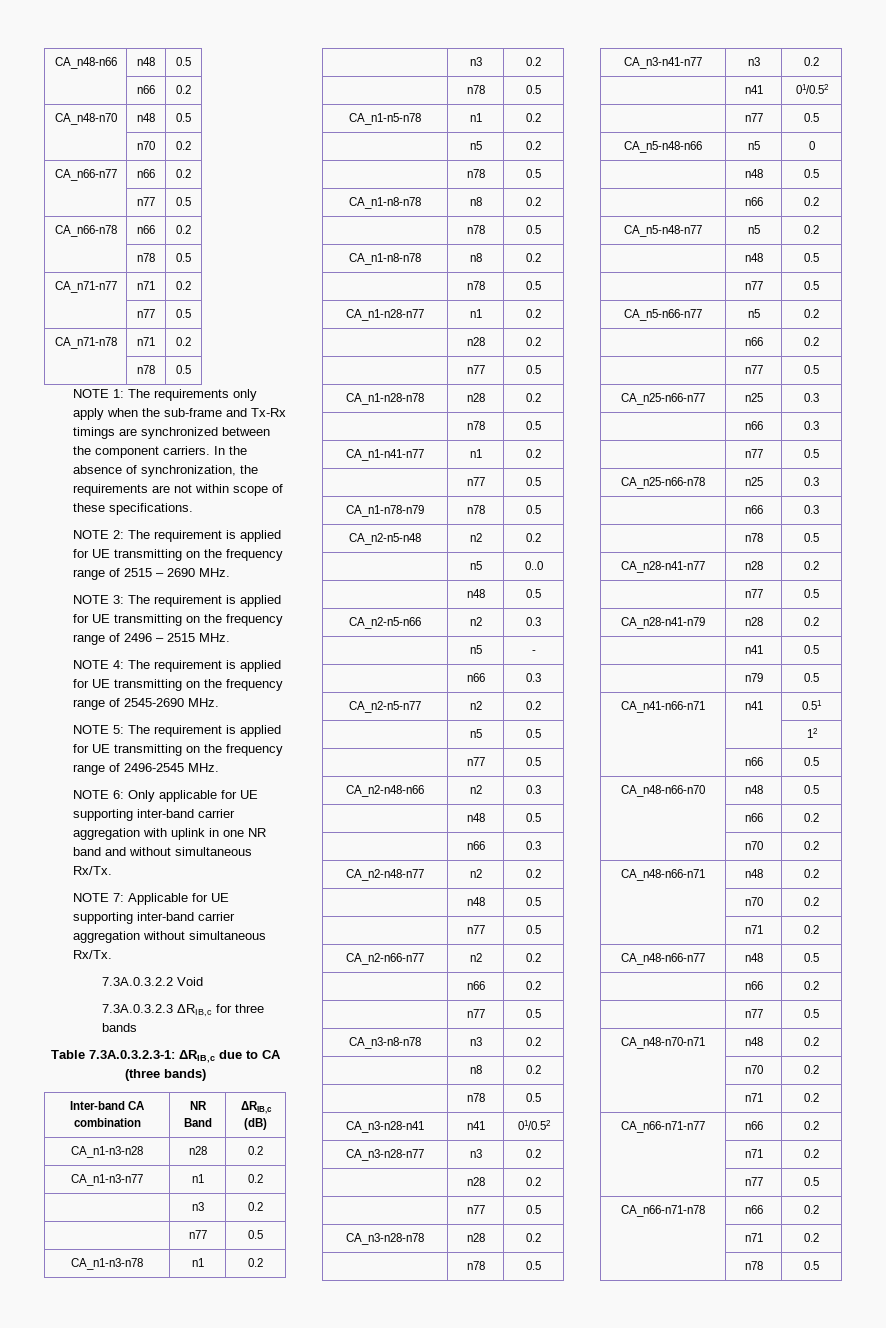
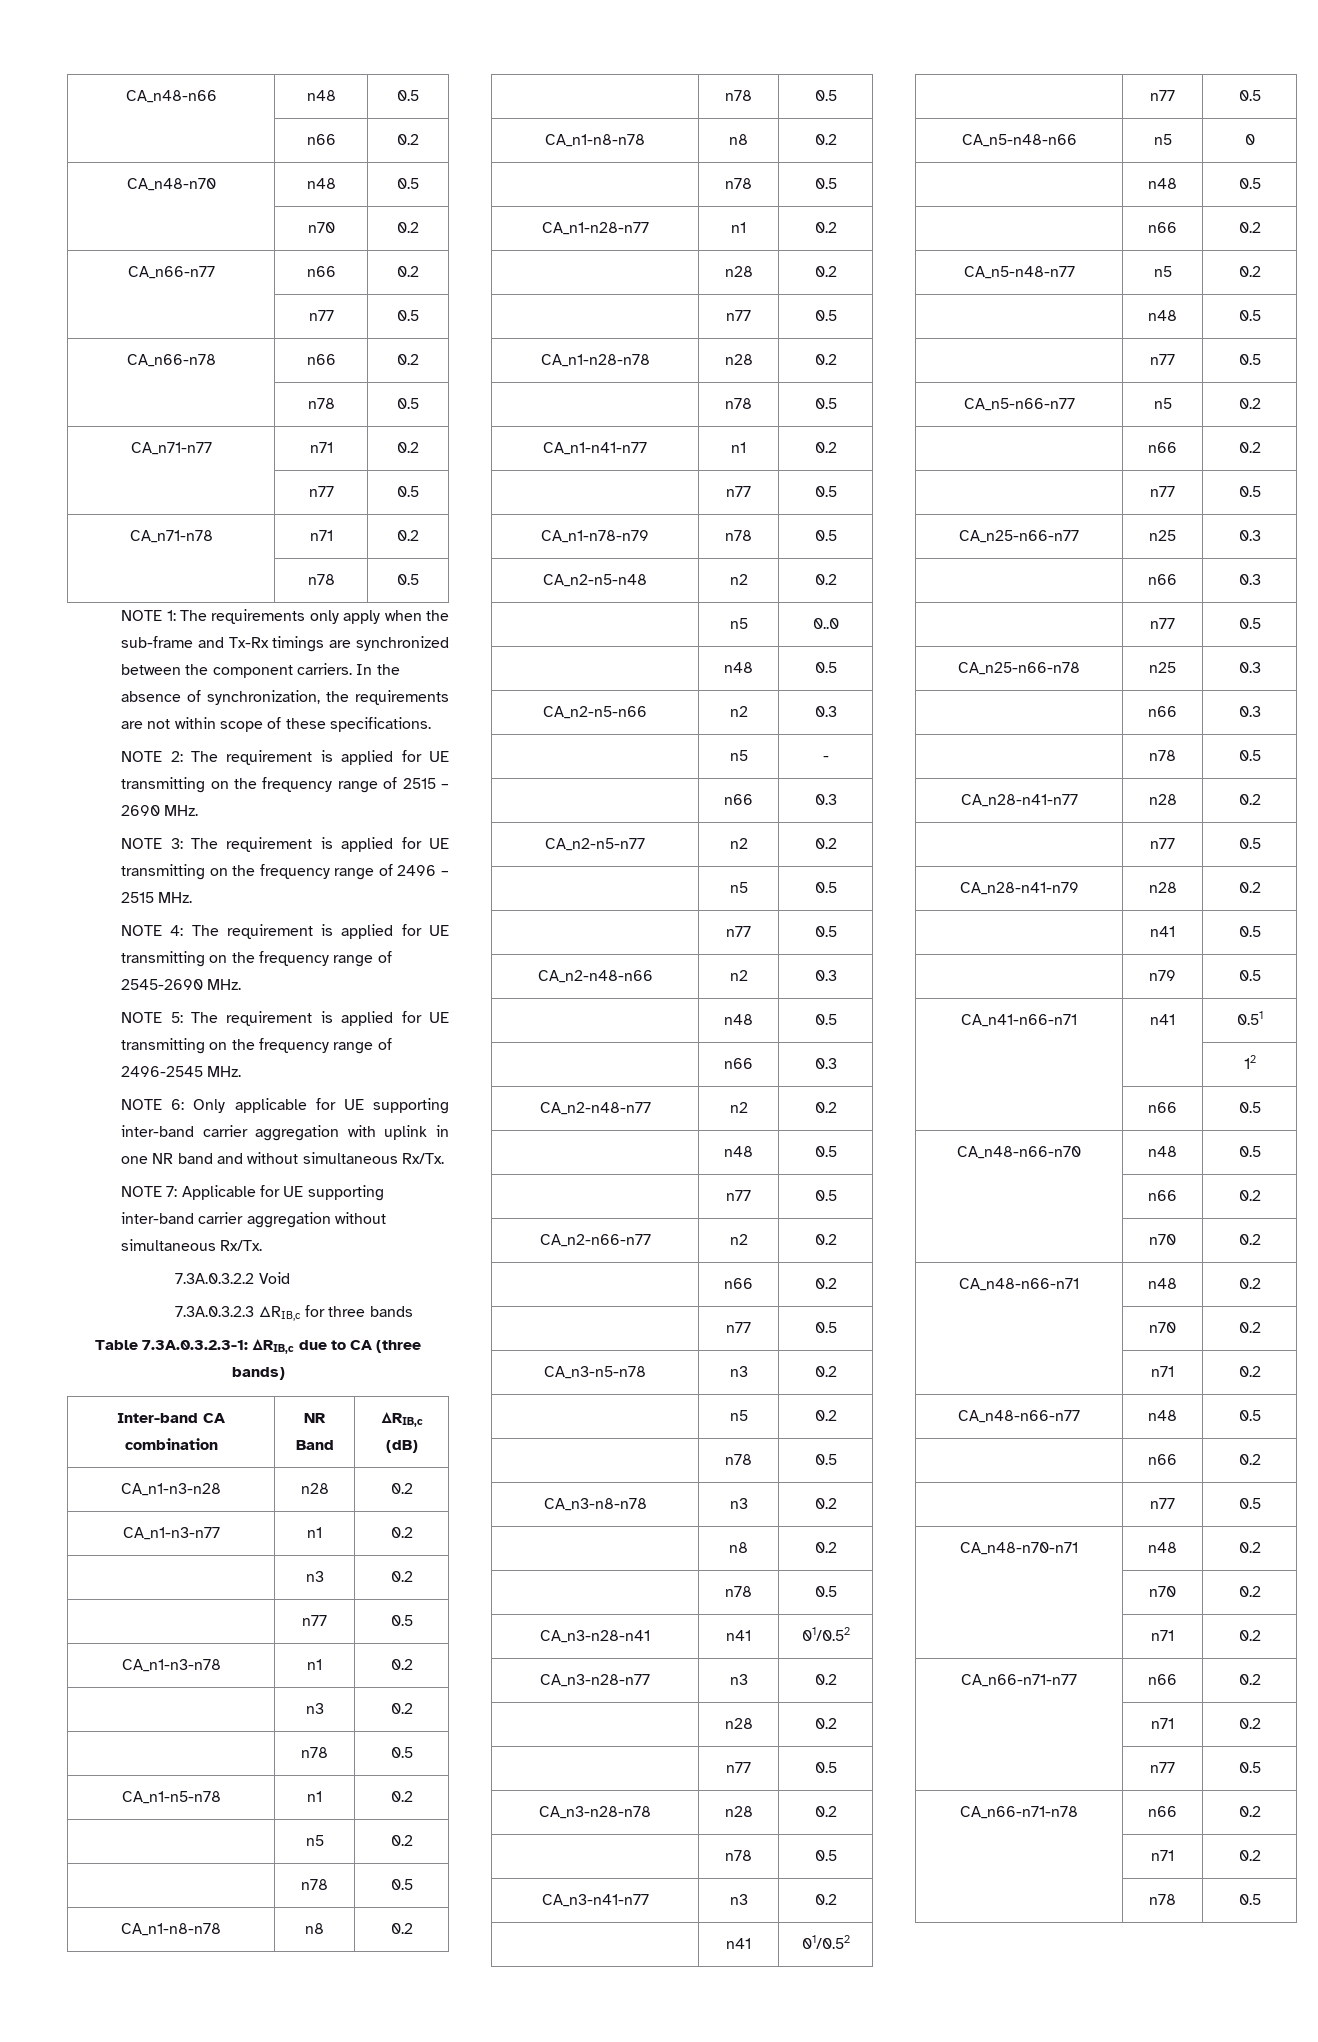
+ CA_n3-n5-n78 | n3 | 0.2
+ | n5 | 0.2
+ | n78 | 0.5

